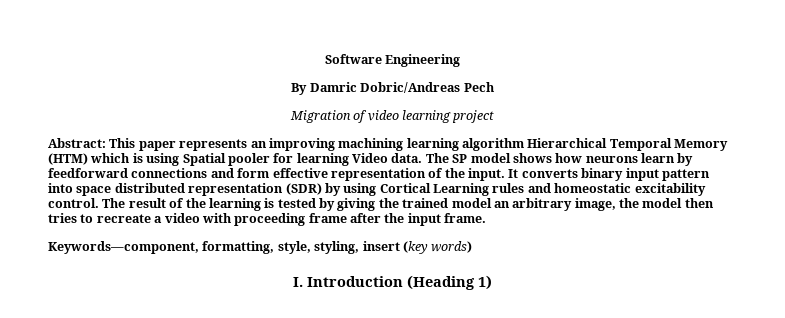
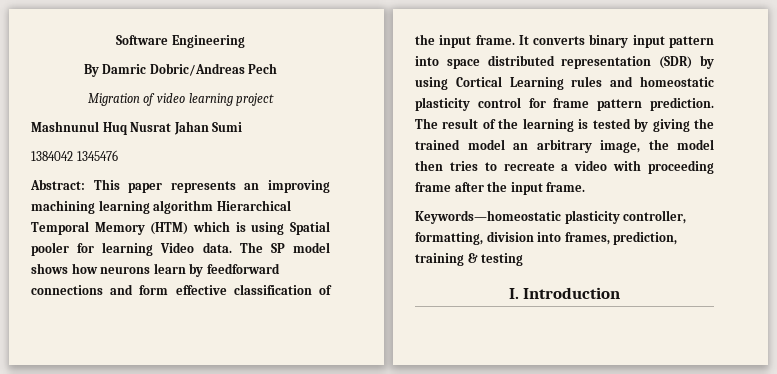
+ Mashnunul Huq Nusrat Jahan Sumi
+ 1384042 1345476
- The SP model shows how neurons learn by feedforward connections and form effective representation of the input.
+ The SP model shows how neurons learn by feedforward connections and form effective classification of the input frame.
- It converts binary input pattern into space distributed representation (SDR) by using Cortical Learning rules and homeostatic excitability control.
+ It converts binary input pattern into space distributed representation (SDR) by using Cortical Learning rules and homeostatic plasticity control for frame pattern prediction.
- Keywords—component, formatting, style, styling, insert (key words)
+ Keywords—homeostatic plasticity controller, formatting, division into frames, prediction, training & testing
- I. Introduction (Heading 1)
+ I. Introduction

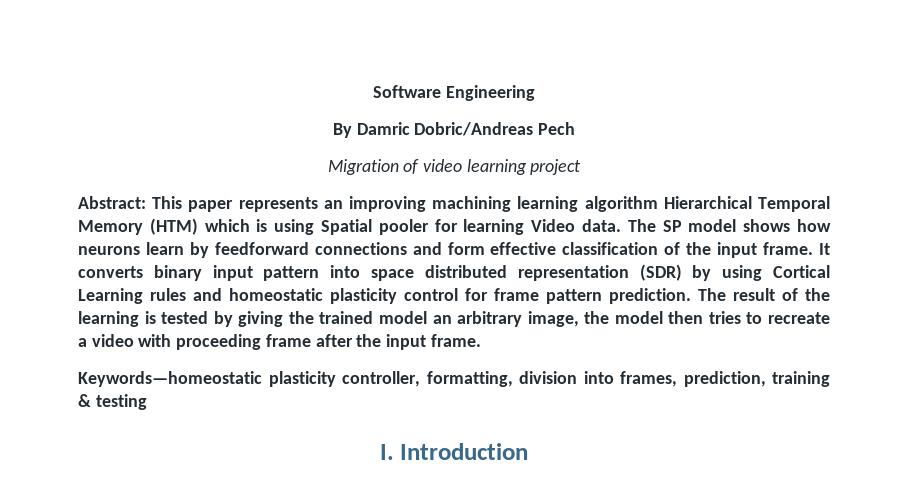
- Mashnunul Huq Nusrat Jahan Sumi
- 1384042 1345476

